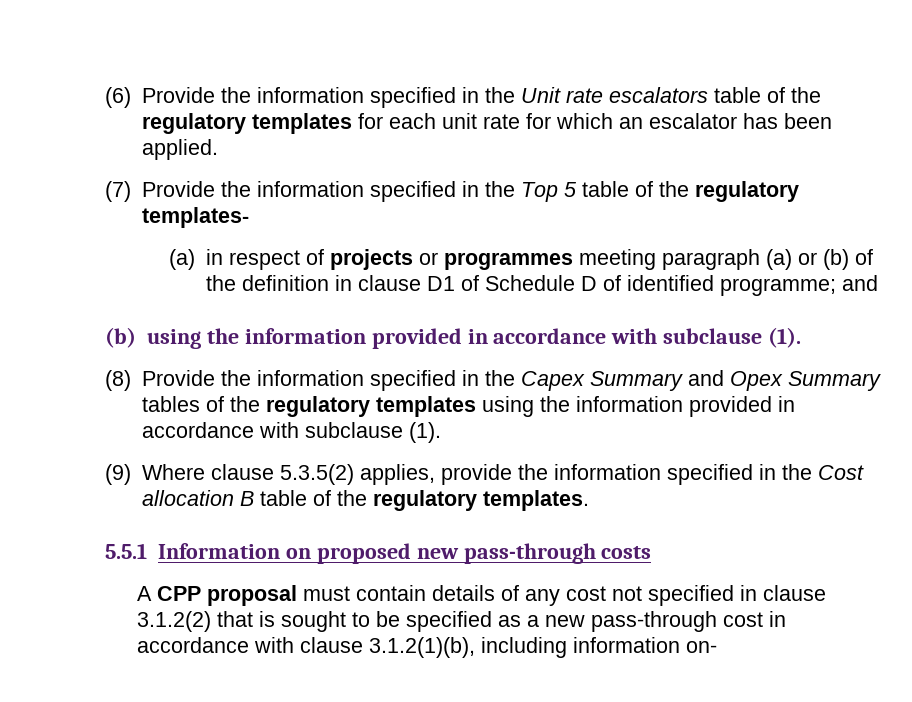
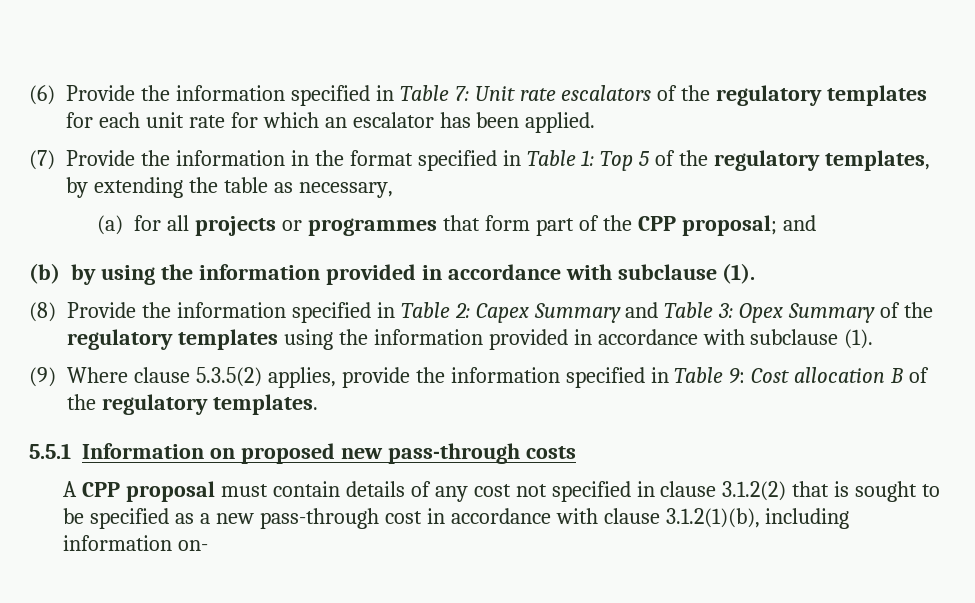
- (6) Provide the information specified in the Unit rate escalators table of the regulatory templates for each unit rate for which an escalator has been applied.
+ (6) Provide the information specified in Table 7: Unit rate escalators of the regulatory templates for each unit rate for which an escalator has been applied.
- (7) Provide the information specified in the Top 5 table of the regulatory templates-
- (a) in respect of projects or programmes meeting paragraph (a) or (b) of the definition in clause D1 of Schedule D of identified programme; and
+ (7) Provide the information in the format specified in Table 1: Top 5 of the regulatory templates, by extending the table as necessary,
+ (a) for all projects or programmes that form part of the CPP proposal; and
- (b) using the information provided in accordance with subclause (1).
+ (b) by using the information provided in accordance with subclause (1).
- (8) Provide the information specified in the Capex Summary and Opex Summary tables of the regulatory templates using the information provided in accordance with subclause (1).
+ (8) Provide the information specified in Table 2: Capex Summary and Table 3: Opex Summary of the regulatory templates using the information provided in accordance with subclause (1).
- (9) Where clause 5.3.5(2) applies, provide the information specified in the Cost allocation B table of the regulatory templates.
+ (9) Where clause 5.3.5(2) applies, provide the information specified in Table 9: Cost allocation B of the regulatory templates.

